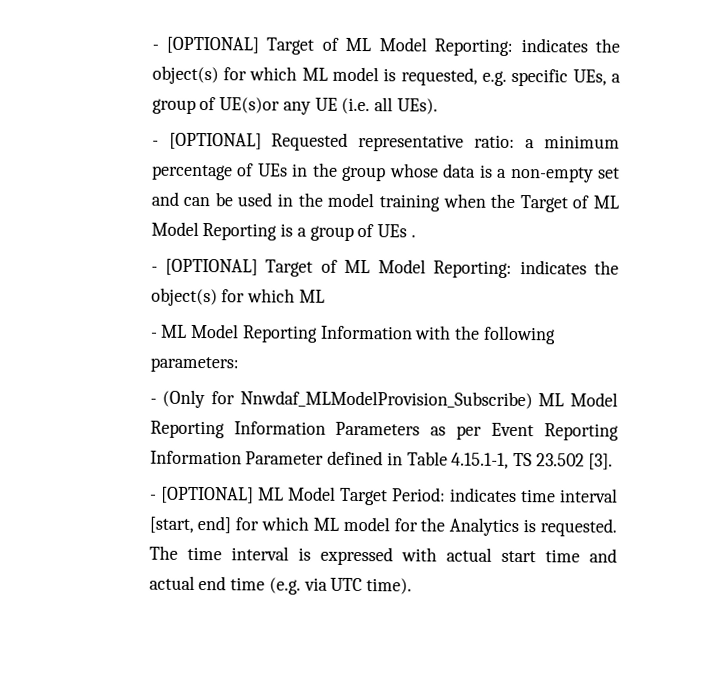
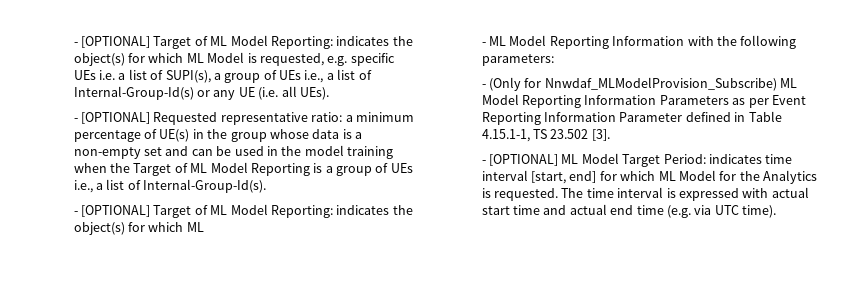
- - [OPTIONAL] Target of ML Model Reporting: indicates the object(s) for which ML model is requested, e.g. specific UEs, a group of UE(s)or any UE (i.e. all UEs).
+ - [OPTIONAL] Target of ML Model Reporting: indicates the object(s) for which ML Model is requested, e.g. specific UEs i.e. a list of SUPI(s), a group of UEs i.e., a list of Internal-Group-Id(s) or any UE (i.e. all UEs).
- - [OPTIONAL] Requested representative ratio: a minimum percentage of UEs in the group whose data is a non-empty set and can be used in the model training when the Target of ML Model Reporting is a group of UEs .
+ - [OPTIONAL] Requested representative ratio: a minimum percentage of UE(s) in the group whose data is a non-empty set and can be used in the model training when the Target of ML Model Reporting is a group of UEs i.e., a list of Internal-Group-Id(s).
- - [OPTIONAL] ML Model Target Period: indicates time interval [start, end] for which ML model for the Analytics is requested.
+ - [OPTIONAL] ML Model Target Period: indicates time interval [start, end] for which ML Model for the Analytics is requested.

